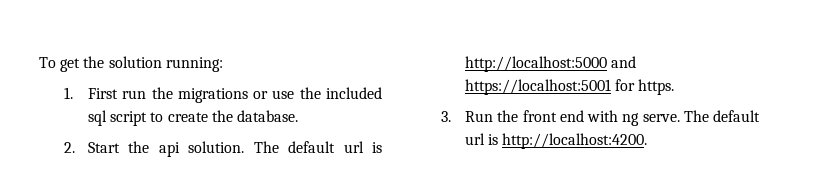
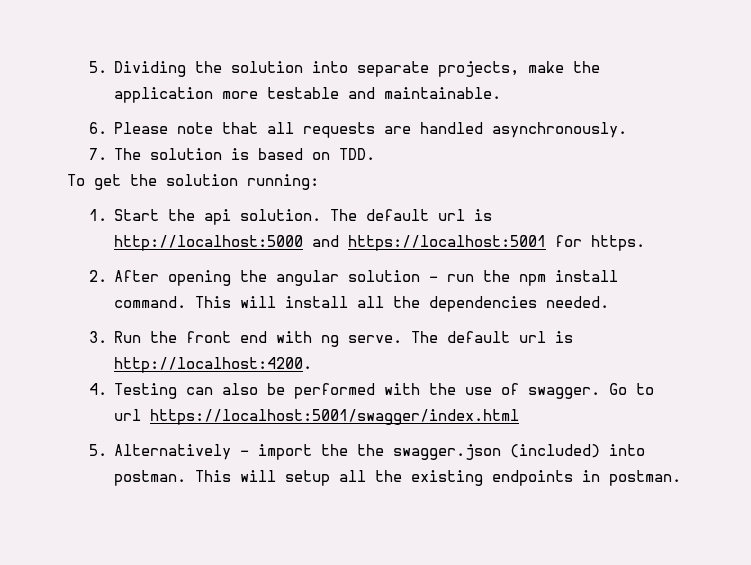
+ 5. Dividing the solution into separate projects, make the application more testable and maintainable.
+ 6. Please note that all requests are handled asynchronously.
+ 7. The solution is based on TDD.
- 1. First run the migrations or use the included sql script to create the database.
- 2. Start the api solution.
+ 1. Start the api solution.
+ 2. After opening the angular solution – run the npm install command. This will install all the dependencies needed.
+ 4. Testing can also be performed with the use of swagger. Go to url https://localhost:5001/swagger/index.html
+ 5. Alternatively – import the the swagger.json (included) into postman. This will setup all the existing endpoints in postman.

